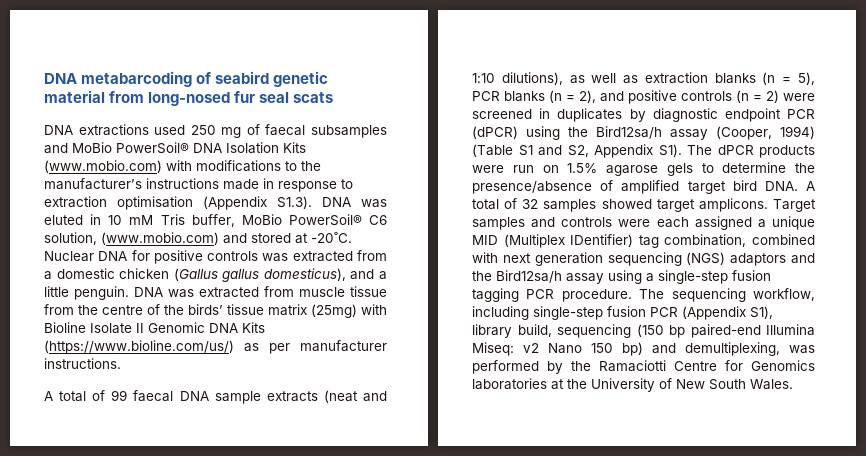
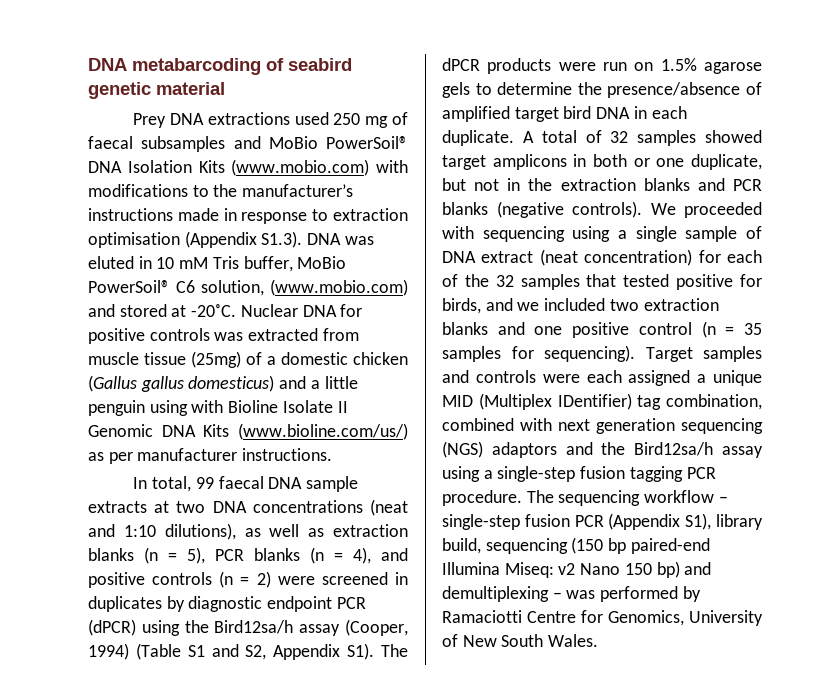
- DNA metabarcoding of seabird genetic material from long-nosed fur seal scats
- DNA extractions used 250 mg of faecal subsamples and MoBio PowerSoil® DNA Isolation Kits (www.mobio.com) with modifications to the manufacturer’s instructions made in response to extraction optimisation (Appendix S1.3). DNA was eluted in 10 mM Tris buffer, MoBio PowerSoil® C6 solution, (www.mobio.com) and stored at -20˚C.
+ DNA metabarcoding of seabird genetic material
+ Prey DNA extractions used 250 mg of faecal subsamples and MoBio PowerSoil® DNA Isolation Kits (www.mobio.com) with modifications to the manufacturer’s instructions made in response to extraction optimisation (Appendix S1.3). DNA was eluted in 10 mM Tris buffer, MoBio PowerSoil® C6 solution, (www.mobio.com) and stored at -20˚C.
- Nuclear DNA for positive controls was extracted from a domestic chicken (Gallus gallus domesticus), and a little penguin. DNA was extracted from muscle tissue from the centre of the birds’ tissue matrix (25mg) with Bioline Isolate II Genomic DNA Kits (https://www.bioline.com/us/) as per manufacturer instructions.
+ Nuclear DNA for positive controls was extracted from muscle tissue (25mg) of a domestic chicken (Gallus gallus domesticus) and a little penguin using with Bioline Isolate II Genomic DNA Kits (www.bioline.com/us/) as per manufacturer instructions.
- A total of 99 faecal DNA sample extracts (neat and 1:10 dilutions), as well as extraction blanks (n = 5), PCR blanks (n = 2), and positive controls (n = 2) were screened in duplicates by diagnostic endpoint PCR (dPCR) using the Bird12sa/h assay (Cooper, 1994) (Table S1 and S2, Appendix S1). The dPCR products were run on 1.5% agarose gels to determine the presence/absence of amplified target bird DNA. A total of 32 samples showed target amplicons.
+ In total, 99 faecal DNA sample extracts at two DNA concentrations (neat and 1:10 dilutions), as well as extraction blanks (n = 5), PCR blanks (n = 4), and positive controls (n = 2) were screened in duplicates by diagnostic endpoint PCR (dPCR) using the Bird12sa/h assay (Cooper, 1994) (Table S1 and S2, Appendix S1). The dPCR products were run on 1.5% agarose gels to determine the presence/absence of amplified target bird DNA in each duplicate. A total of 32 samples showed target amplicons in both or one duplicate, but not in the extraction blanks and PCR blanks (negative controls). We proceeded with sequencing using a single sample of DNA extract (neat concentration) for each of the 32 samples that tested positive for birds, and we included two extraction blanks and one positive control (n = 35 samples for sequencing).
- The sequencing workflow, including single-step fusion PCR (Appendix S1), library build, sequencing (150 bp paired-end Illumina Miseq: v2 Nano 150 bp) and demultiplexing, was performed by the Ramaciotti Centre for Genomics laboratories at the University of New South Wales.
+ The sequencing workflow – single-step fusion PCR (Appendix S1), library build, sequencing (150 bp paired-end Illumina Miseq: v2 Nano 150 bp) and demultiplexing – was performed by Ramaciotti Centre for Genomics, University of New South Wales.

